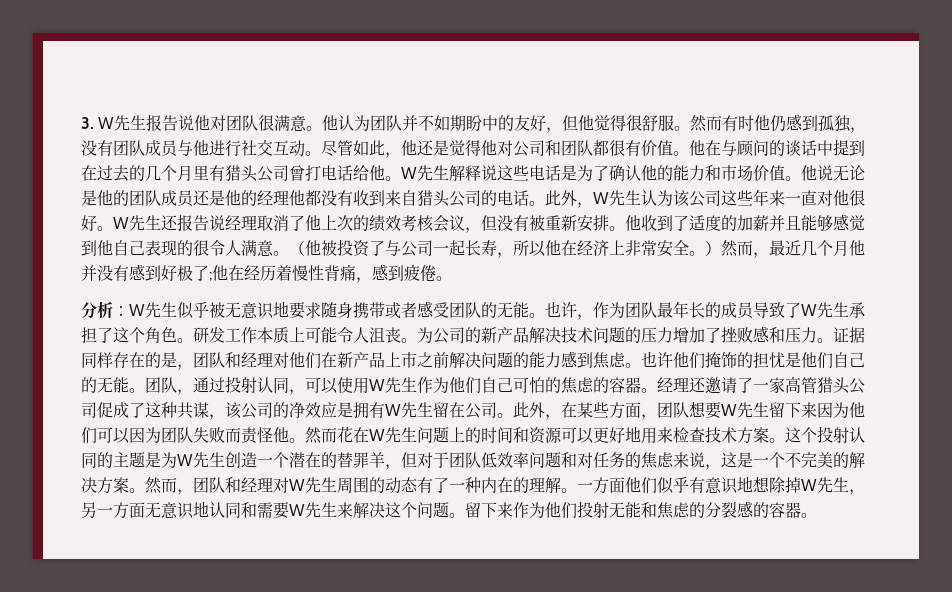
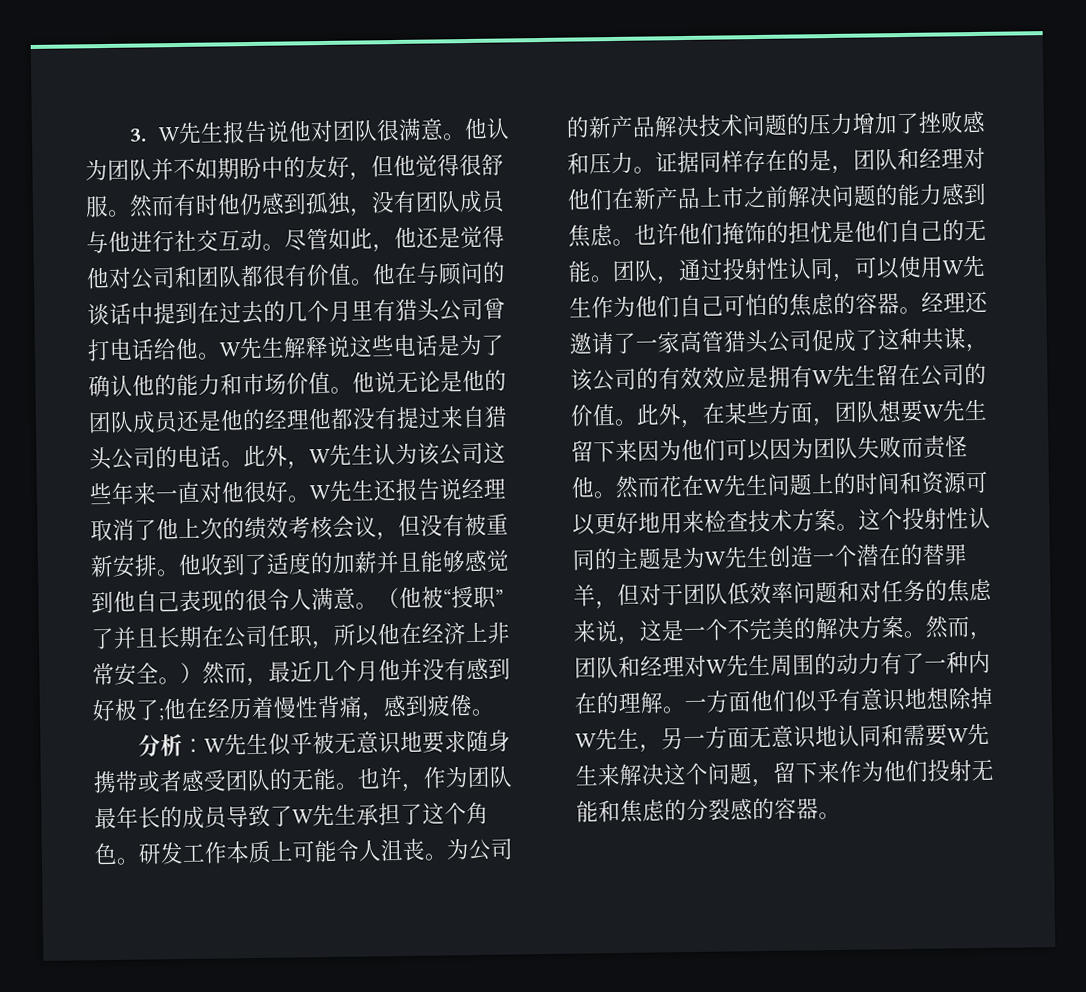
- 他说无论是他的团队成员还是他的经理他都没有收到来自猎头公司的电话。
+ 他说无论是他的团队成员还是他的经理他都没有提过来自猎头公司的电话。
- （他被投资了与公司一起长寿，所以他在经济上非常安全。）然而，最近几个月他并没有感到好极了;他在经历着慢性背痛，感到疲倦。
+ （他被“授职”了并且长期在公司任职，所以他在经济上非常安全。）然而，最近几个月他并没有感到好极了;他在经历着慢性背痛，感到疲倦。
- 团队，通过投射认同，可以使用W先生作为他们自己可怕的焦虑的容器。
+ 团队，通过投射性认同，可以使用W先生作为他们自己可怕的焦虑的容器。
- 经理还邀请了一家高管猎头公司促成了这种共谋，该公司的净效应是拥有W先生留在公司。
+ 经理还邀请了一家高管猎头公司促成了这种共谋，该公司的有效效应是拥有W先生留在公司的价值。
- 这个投射认同的主题是为W先生创造一个潜在的替罪羊，但对于团队低效率问题和对任务的焦虑来说，这是一个不完美的解决方案。
+ 这个投射性认同的主题是为W先生创造一个潜在的替罪羊，但对于团队低效率问题和对任务的焦虑来说，这是一个不完美的解决方案。
- 然而，团队和经理对W先生周围的动态有了一种内在的理解。
+ 然而，团队和经理对W先生周围的动力有了一种内在的理解。
- 一方面他们似乎有意识地想除掉W先生，另一方面无意识地认同和需要W先生来解决这个问题。留下来作为他们投射无能和焦虑的分裂感的容器。
+ 一方面他们似乎有意识地想除掉W先生，另一方面无意识地认同和需要W先生来解决这个问题，留下来作为他们投射无能和焦虑的分裂感的容器。

